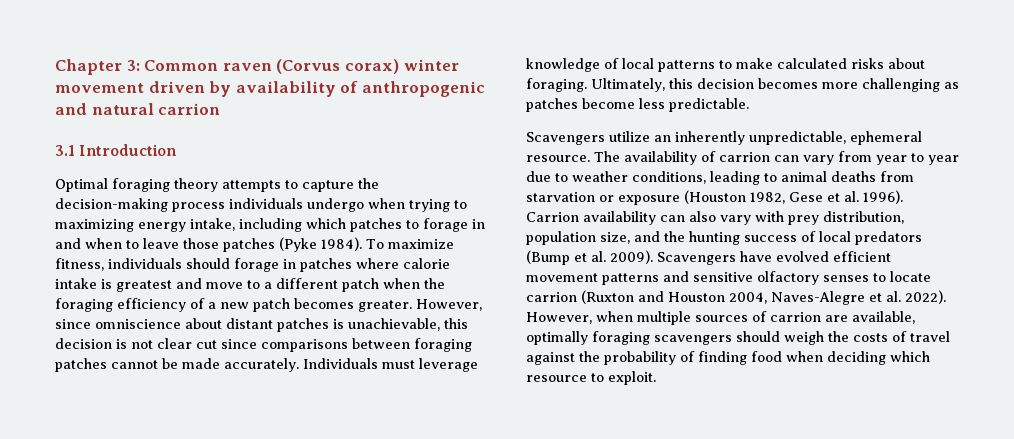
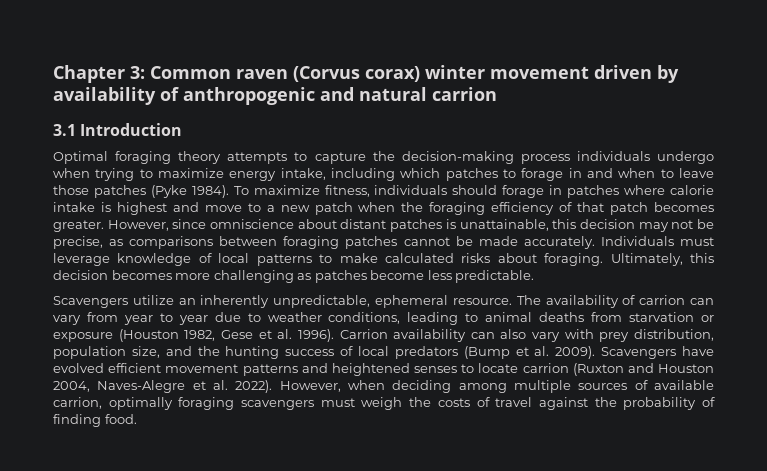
- Optimal foraging theory attempts to capture the decision-making process individuals undergo when trying to maximizing energy intake, including which patches to forage in and when to leave those patches (Pyke 1984).
+ Optimal foraging theory attempts to capture the decision-making process individuals undergo when trying to maximize energy intake, including which patches to forage in and when to leave those patches (Pyke 1984).
- To maximize fitness, individuals should forage in patches where calorie intake is greatest and move to a different patch when the foraging efficiency of a new patch becomes greater.
+ To maximize fitness, individuals should forage in patches where calorie intake is highest and move to a new patch when the foraging efficiency of that patch becomes greater.
- However, since omniscience about distant patches is unachievable, this decision is not clear cut since comparisons between foraging patches cannot be made accurately.
+ However, since omniscience about distant patches is unattainable, this decision may not be precise, as comparisons between foraging patches cannot be made accurately.
- Scavengers have evolved efficient movement patterns and sensitive olfactory senses to locate carrion (Ruxton and Houston 2004, Naves-Alegre et al. 2022).
+ Scavengers have evolved efficient movement patterns and heightened senses to locate carrion (Ruxton and Houston 2004, Naves-Alegre et al. 2022).
- However, when multiple sources of carrion are available, optimally foraging scavengers should weigh the costs of travel against the probability of finding food when deciding which resource to exploit.
+ However, when deciding among multiple sources of available carrion, optimally foraging scavengers must weigh the costs of travel against the probability of finding food.

